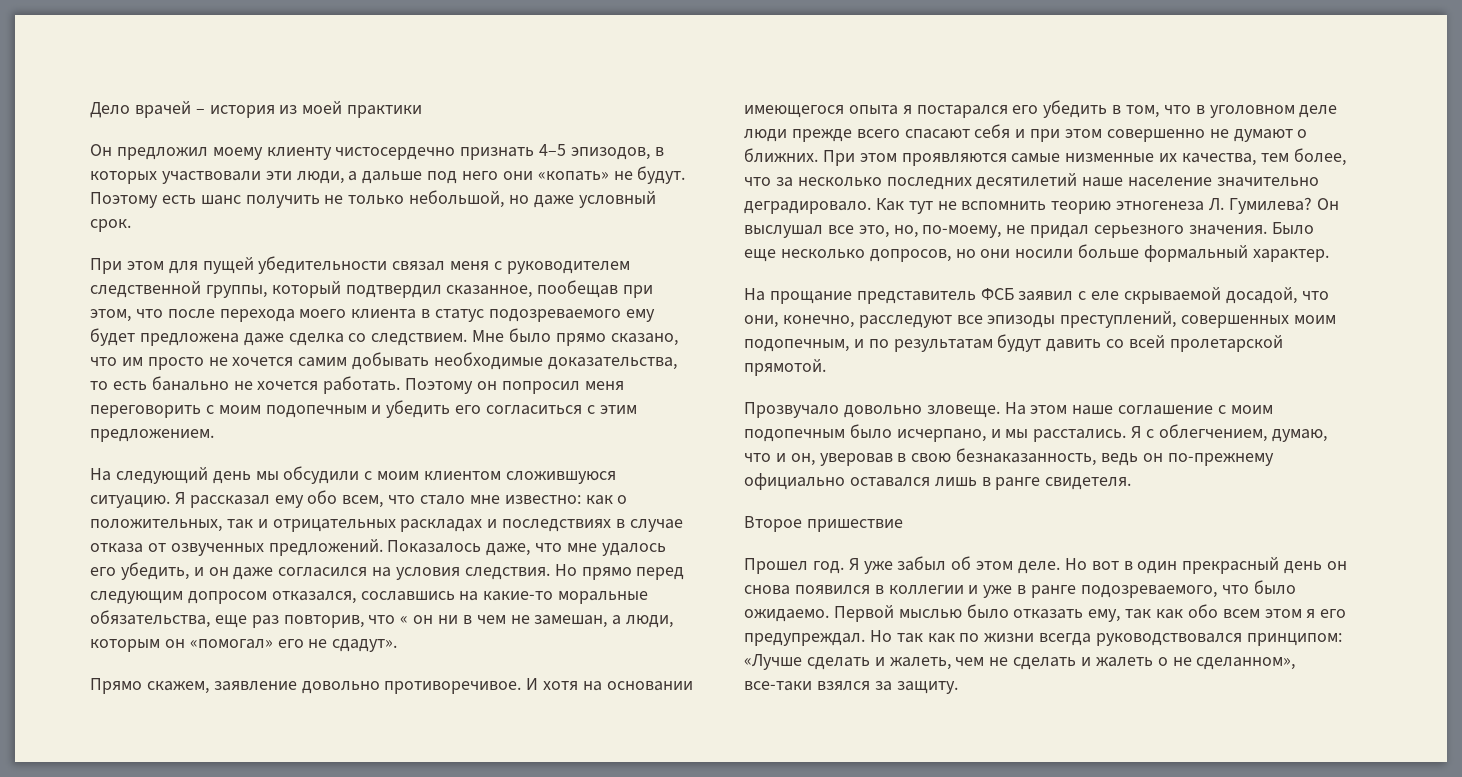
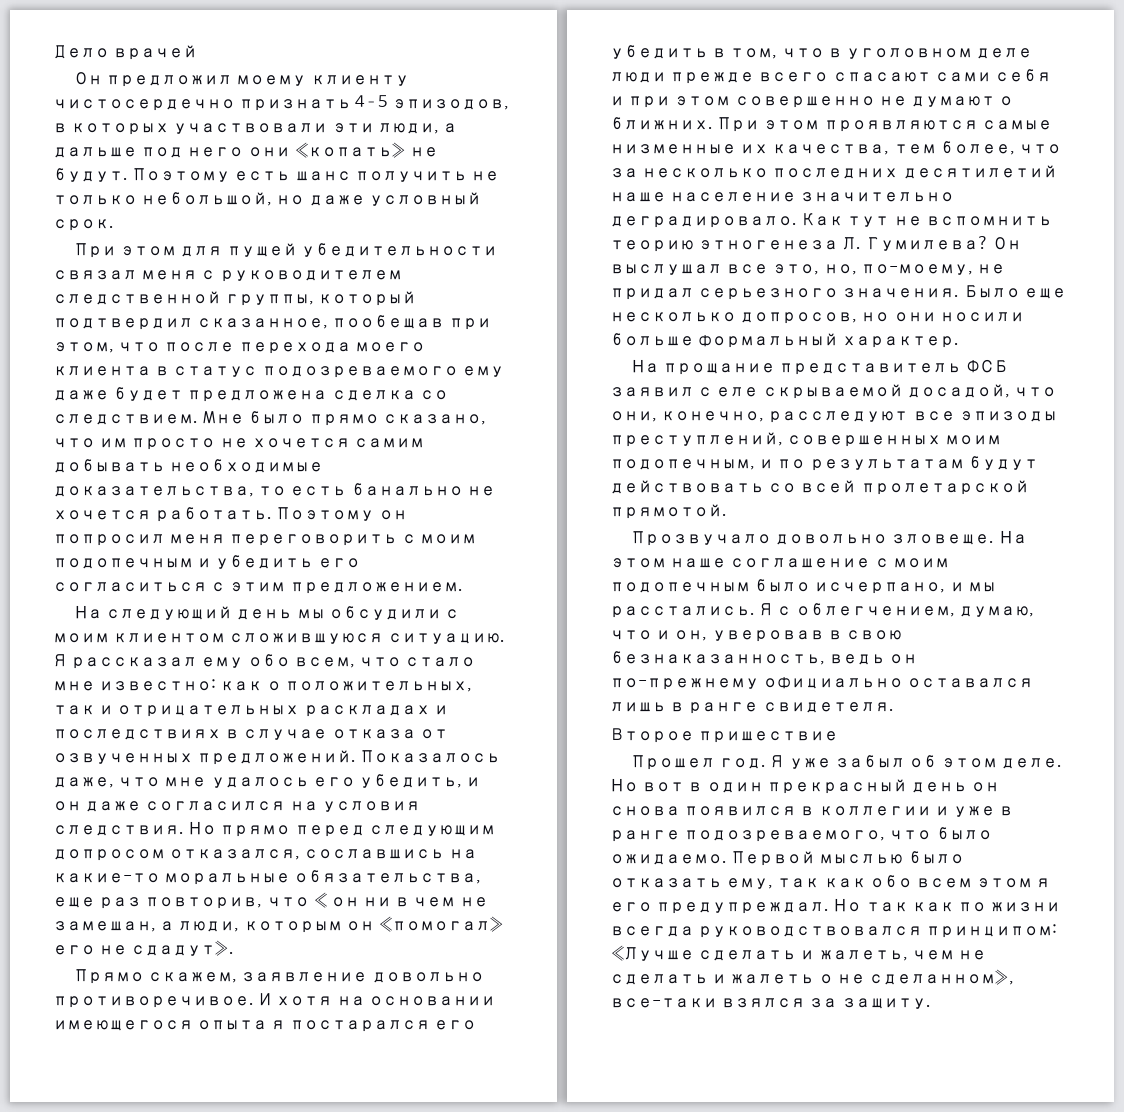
- Дело врачей – история из моей практики
+ Дело врачей
- При этом для пущей убедительности связал меня с руководителем следственной группы, который подтвердил сказанное, пообещав при этом, что после перехода моего клиента в статус подозреваемого ему будет предложена даже сделка со следствием.
+ При этом для пущей убедительности связал меня с руководителем следственной группы, который подтвердил сказанное, пообещав при этом, что после перехода моего клиента в статус подозреваемого ему даже будет предложена сделка со следствием.
- И хотя на основании имеющегося опыта я постарался его убедить в том, что в уголовном деле люди прежде всего спасают себя и при этом совершенно не думают о ближних.
+ И хотя на основании имеющегося опыта я постарался его убедить в том, что в уголовном деле люди прежде всего спасают сами себя и при этом совершенно не думают о ближних.
- На прощание представитель ФСБ заявил с еле скрываемой досадой, что они, конечно, расследуют все эпизоды преступлений, совершенных моим подопечным, и по результатам будут давить со всей пролетарской прямотой.
+ На прощание представитель ФСБ заявил с еле скрываемой досадой, что они, конечно, расследуют все эпизоды преступлений, совершенных моим подопечным, и по результатам будут действовать со всей пролетарской прямотой.

